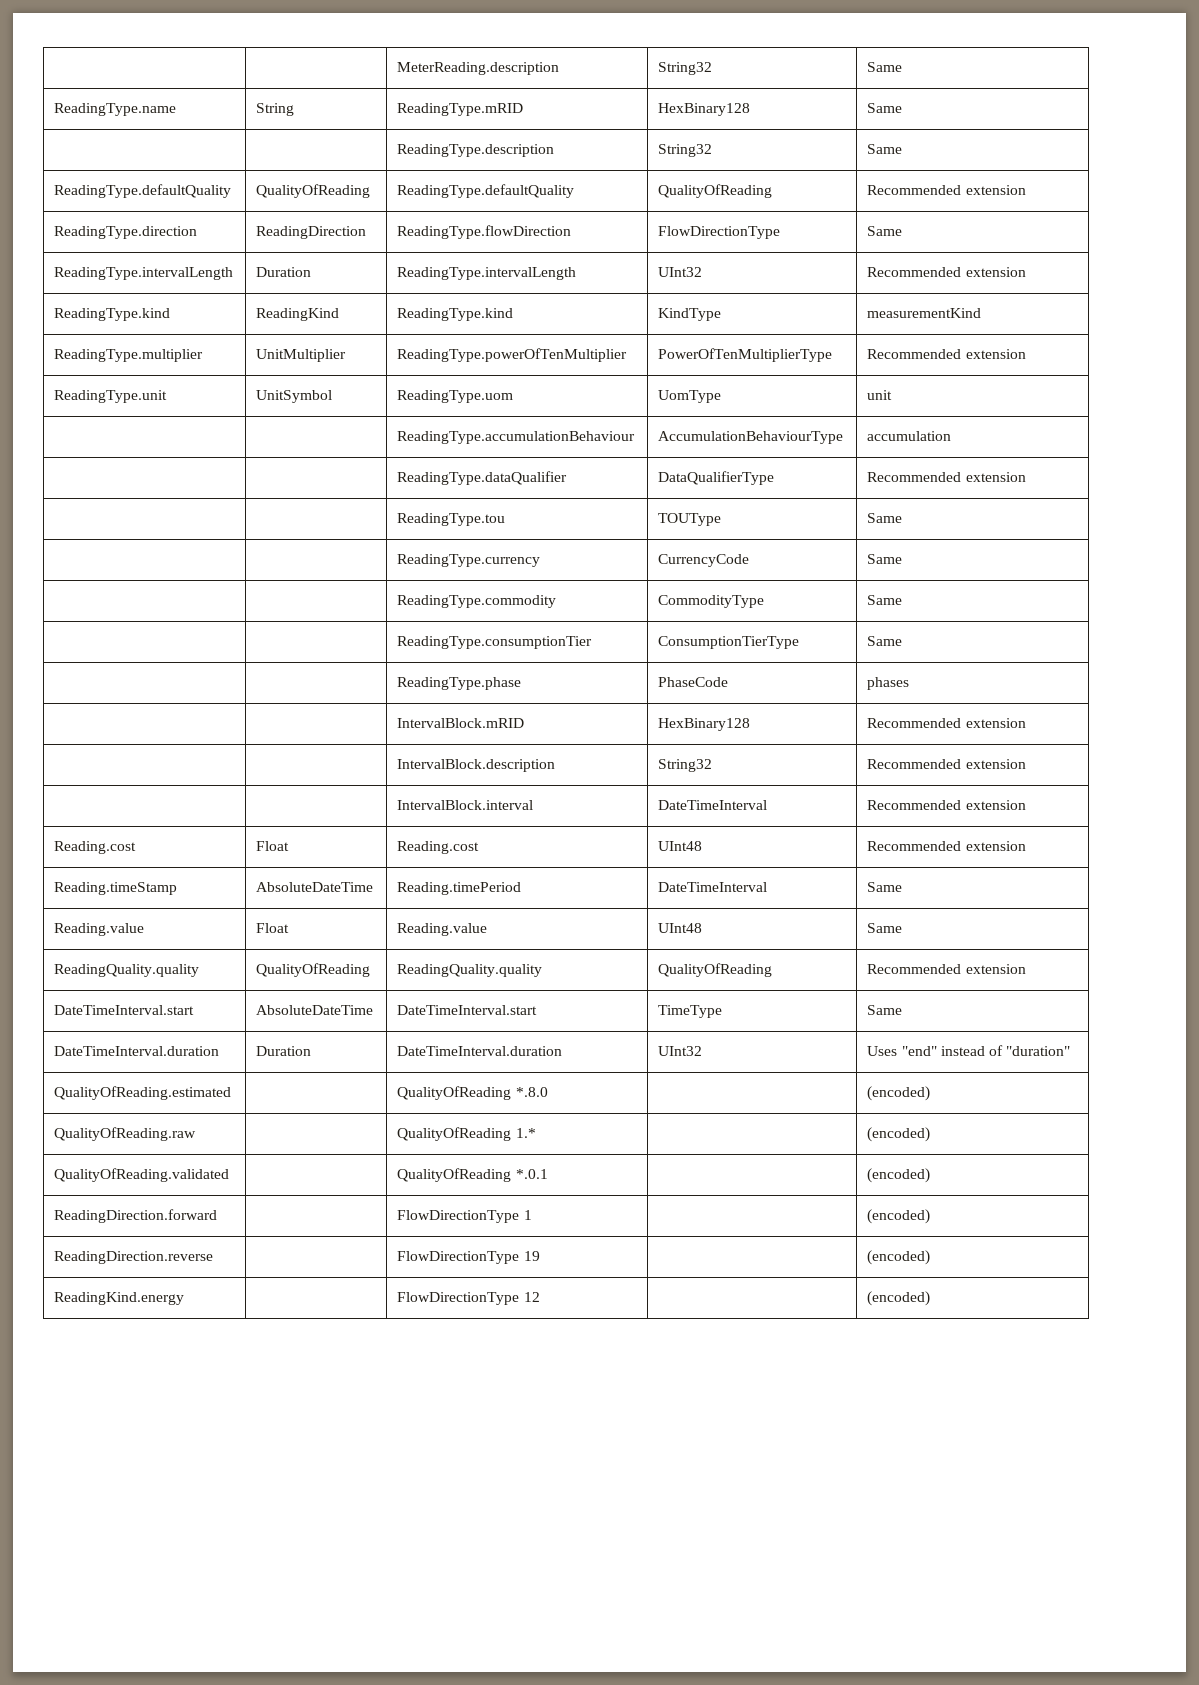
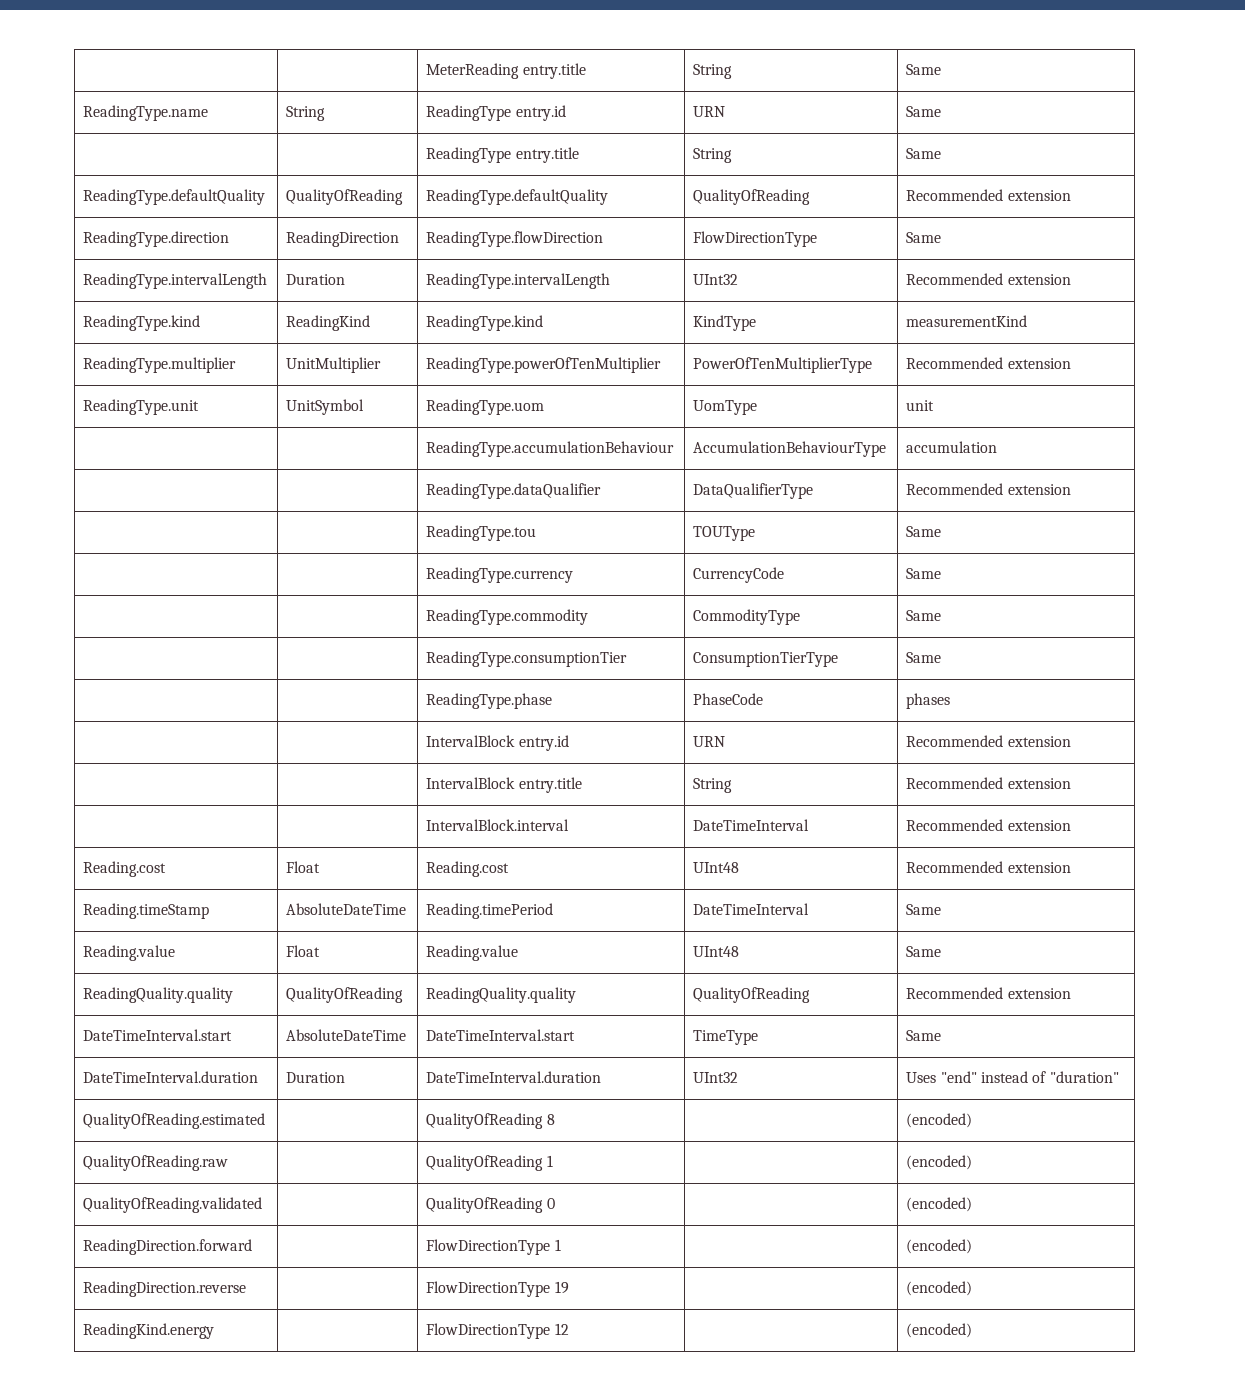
- | | MeterReading.description | String32 | Same
+ | | MeterReading entry.title | String | Same
- ReadingType.name | String | ReadingType.mRID | HexBinary128 | Same
- | | ReadingType.description | String32 | Same
+ ReadingType.name | String | ReadingType entry.id | URN | Same
+ | | ReadingType entry.title | String | Same
- | | IntervalBlock.mRID | HexBinary128 | Recommended extension
- | | IntervalBlock.description | String32 | Recommended extension
+ | | IntervalBlock entry.id | URN | Recommended extension
+ | | IntervalBlock entry.title | String | Recommended extension
- QualityOfReading.estimated | | QualityOfReading *.8.0 | | (encoded)
+ QualityOfReading.estimated | | QualityOfReading 8 | | (encoded)
- QualityOfReading.raw | | QualityOfReading 1.* | | (encoded)
+ QualityOfReading.raw | | QualityOfReading 1 | | (encoded)
- QualityOfReading.validated | | QualityOfReading *.0.1 | | (encoded)
+ QualityOfReading.validated | | QualityOfReading 0 | | (encoded)

